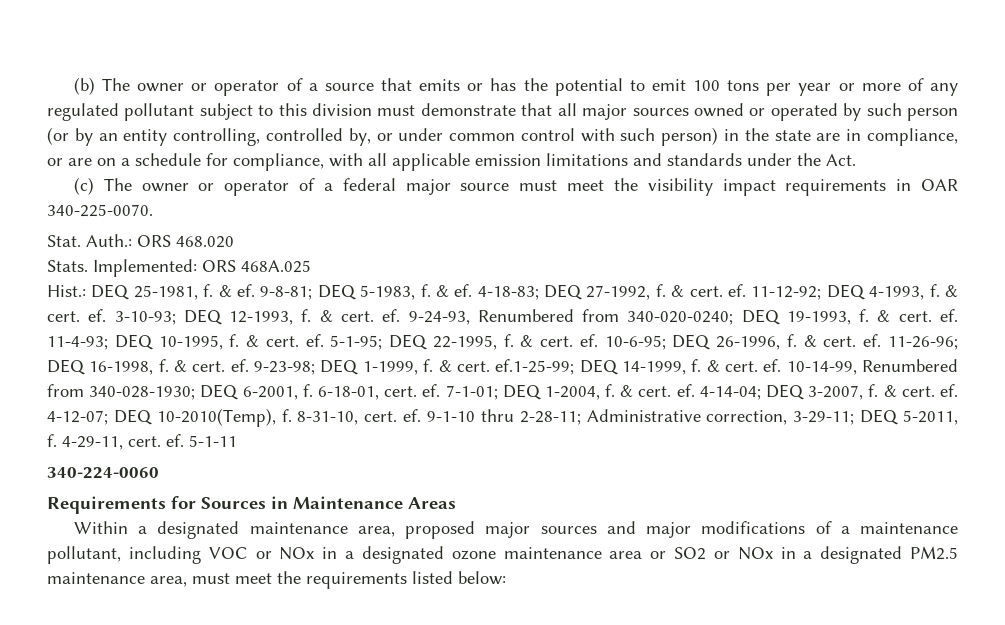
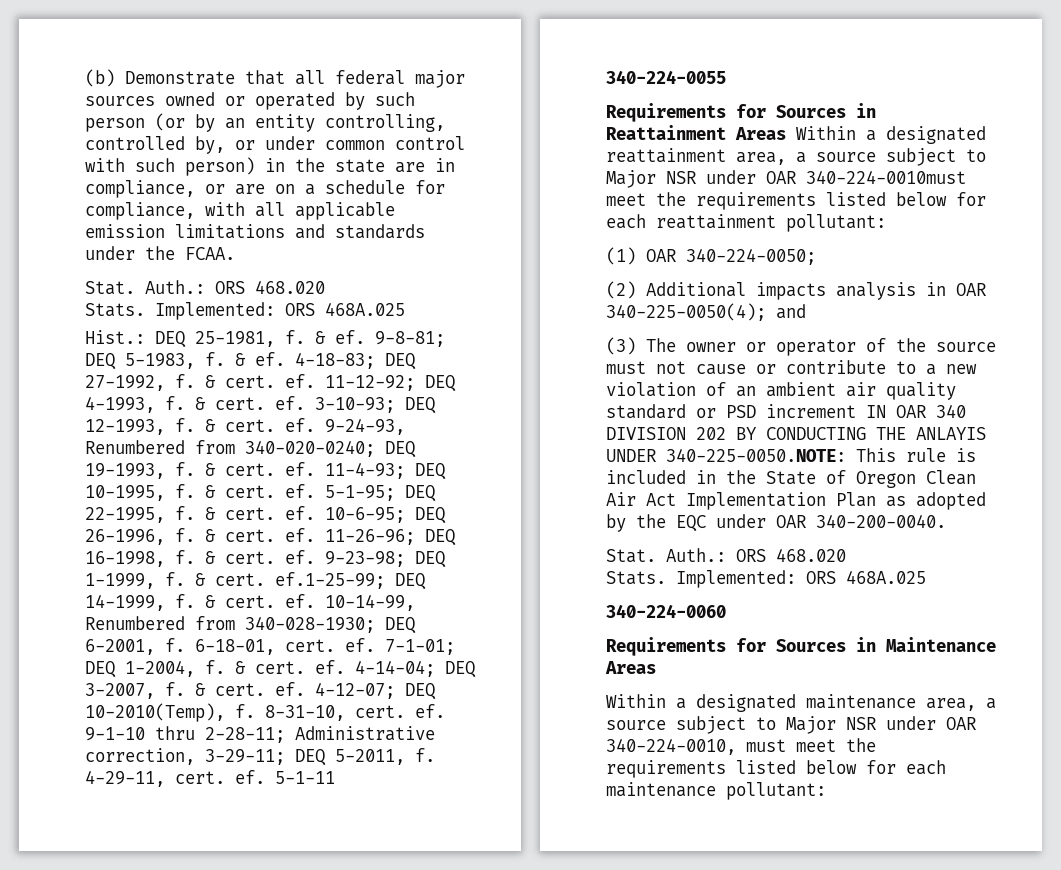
- (b) The owner or operator of a source that emits or has the potential to emit 100 tons per year or more of any regulated pollutant subject to this division must demonstrate that all major sources owned or operated by such person (or by an entity controlling, controlled by, or under common control with such person) in the state are in compliance, or are on a schedule for compliance, with all applicable emission limitations and standards under the Act.
- (c) The owner or operator of a federal major source must meet the visibility impact requirements in OAR 340-225-0070.
+ (b) Demonstrate that all federal major sources owned or operated by such person (or by an entity controlling, controlled by, or under common control with such person) in the state are in compliance, or are on a schedule for compliance, with all applicable emission limitations and standards under the FCAA.
+ 340-224-0055
+ Requirements for Sources in Reattainment Areas Within a designated reattainment area, a source subject to Major NSR under OAR 340-224-0010must meet the requirements listed below for each reattainment pollutant:
+ (1) OAR 340-224-0050;
+ (2) Additional impacts analysis in OAR 340-225-0050(4); and
+ (3) The owner or operator of the source must not cause or contribute to a new violation of an ambient air quality standard or PSD increment IN OAR 340 DIVISION 202 BY CONDUCTING THE ANLAYIS UNDER 340-225-0050.NOTE: This rule is included in the State of Oregon Clean Air Act Implementation Plan as adopted by the EQC under OAR 340-200-0040.
+ Stat. Auth.: ORS 468.020
+ Stats. Implemented: ORS 468A.025
- Within a designated maintenance area, proposed major sources and major modifications of a maintenance pollutant, including VOC or NOx in a designated ozone maintenance area or SO2 or NOx in a designated PM2.5 maintenance area, must meet the requirements listed below:
+ Within a designated maintenance area, a source subject to Major NSR under OAR 340-224-0010, must meet the requirements listed below for each maintenance pollutant:

